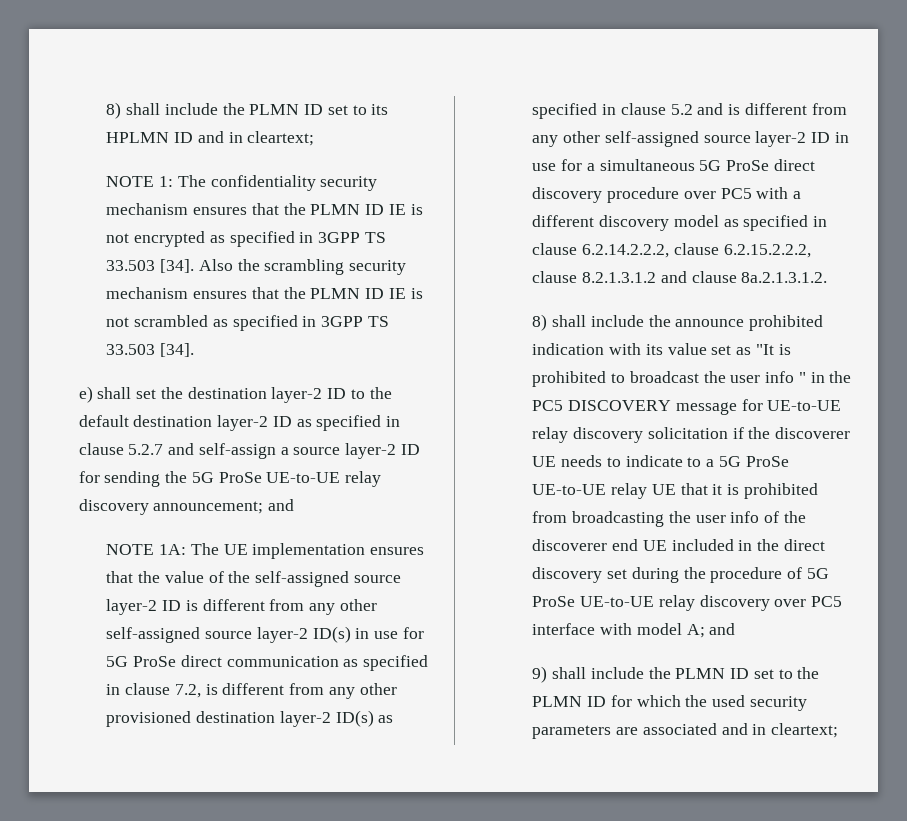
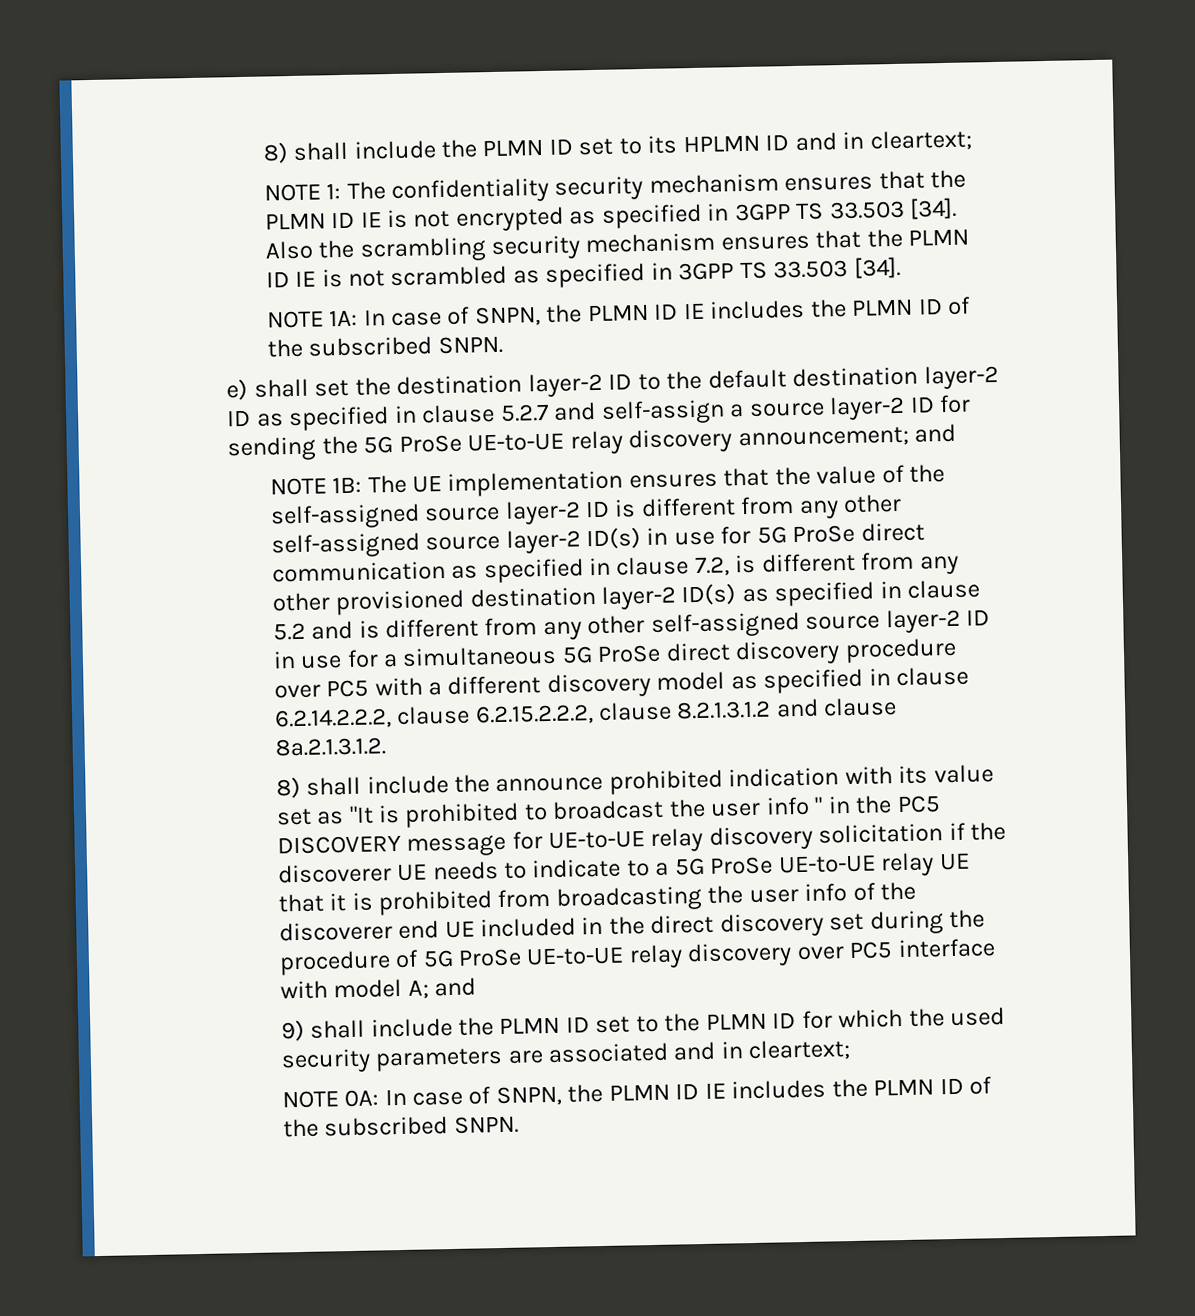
+ NOTE 1A: In case of SNPN, the PLMN ID IE includes the PLMN ID of the subscribed SNPN.
- NOTE 1A:
+ NOTE 1B:
+ NOTE 0A: In case of SNPN, the PLMN ID IE includes the PLMN ID of the subscribed SNPN.

